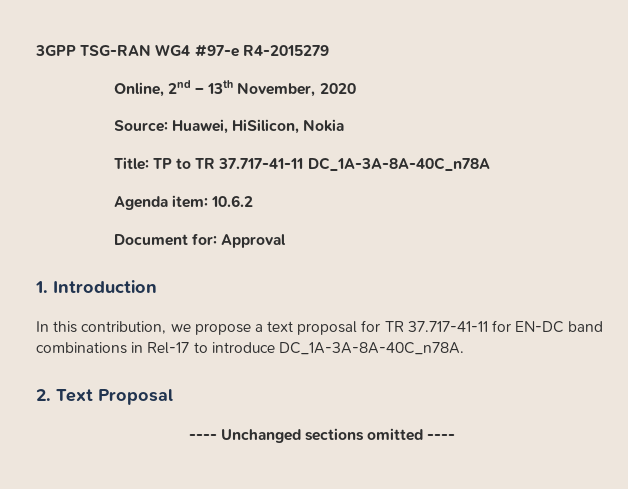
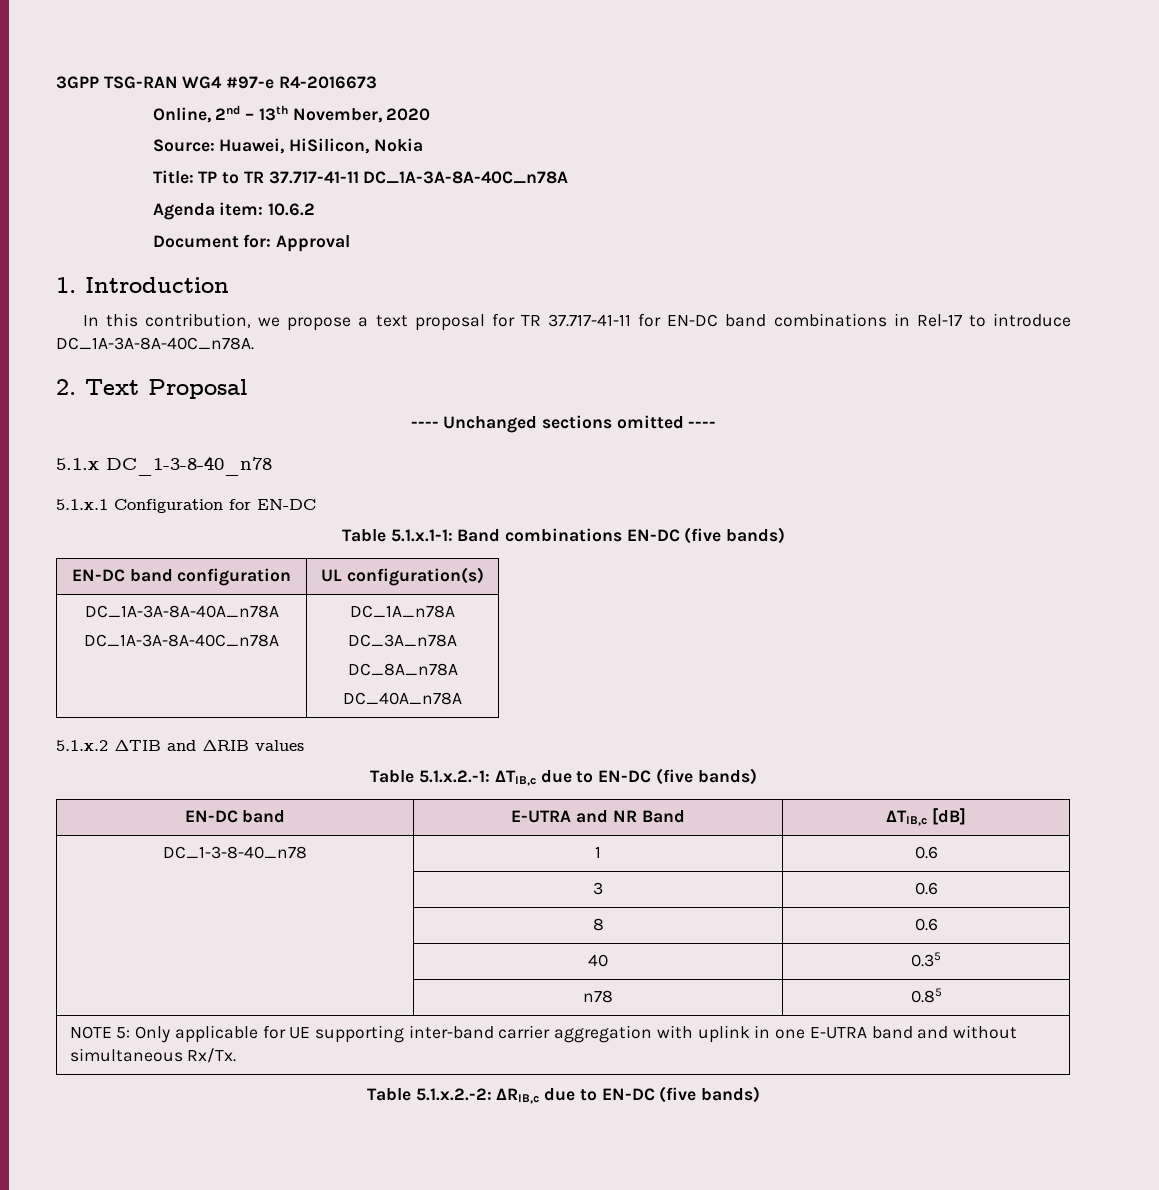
- 3GPP TSG-RAN WG4 #97-e R4-2015279
+ 3GPP TSG-RAN WG4 #97-e R4-2016673
+ 5.1.x DC_1-3-8-40_n78
+ 5.1.x.1 Configuration for EN-DC
+ Table 5.1.x.1-1: Band combinations EN-DC (five bands)
+ EN-DC band configuration | UL configuration(s)
+ DC_1A-3A-8A-40A_n78A
+ DC_1A-3A-8A-40C_n78A | DC_1A_n78A
+ DC_3A_n78A
+ DC_8A_n78A
+ DC_40A_n78A
+ 5.1.x.2 ∆TIB and ∆RIB values
+ Table 5.1.x.2.-1: ΔTIB,c due to EN-DC (five bands)
+ EN-DC band | E-UTRA and NR Band | ΔTIB,c [dB]
+ DC_1-3-8-40_n78 | 1 | 0.6
+ | 3 | 0.6
+ | 8 | 0.6
+ | 40 | 0.35
+ | n78 | 0.85
+ NOTE 5: Only applicable for UE supporting inter-band carrier aggregation with uplink in one E-UTRA band and without simultaneous Rx/Tx.
+ Table 5.1.x.2.-2: ΔRIB,c due to EN-DC (five bands)

